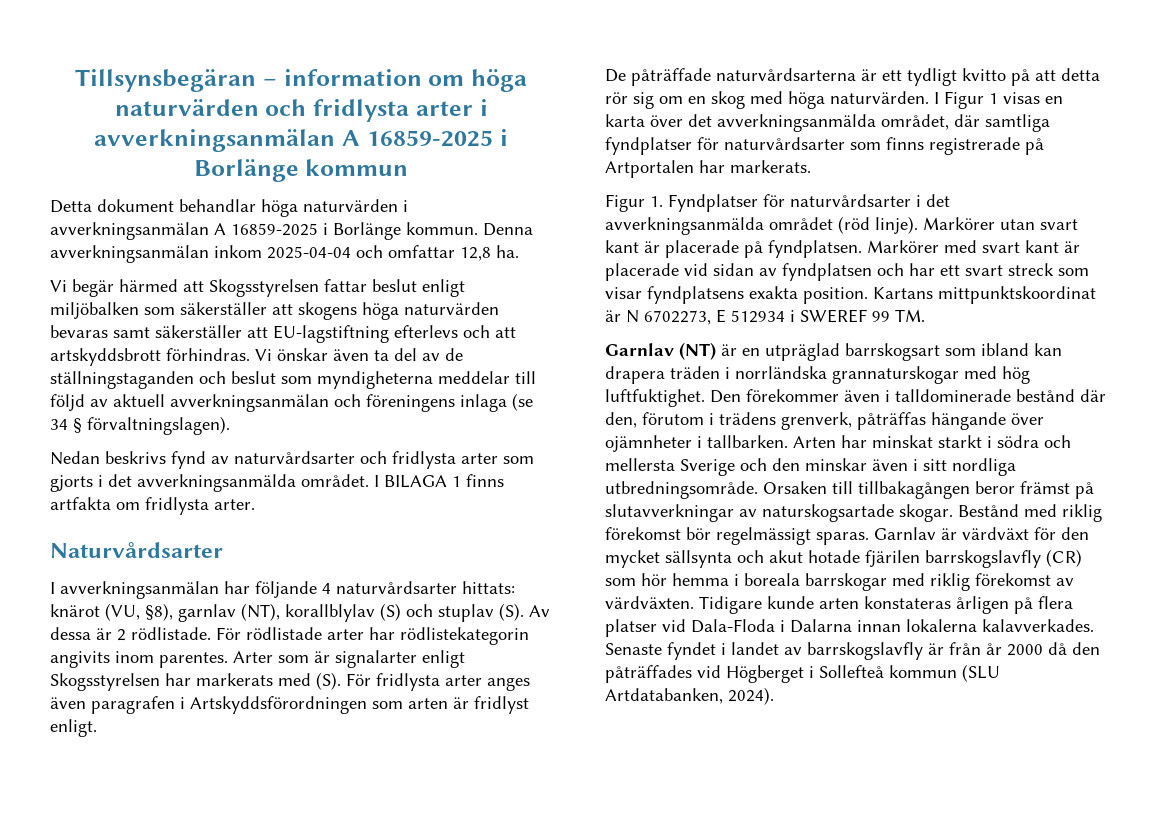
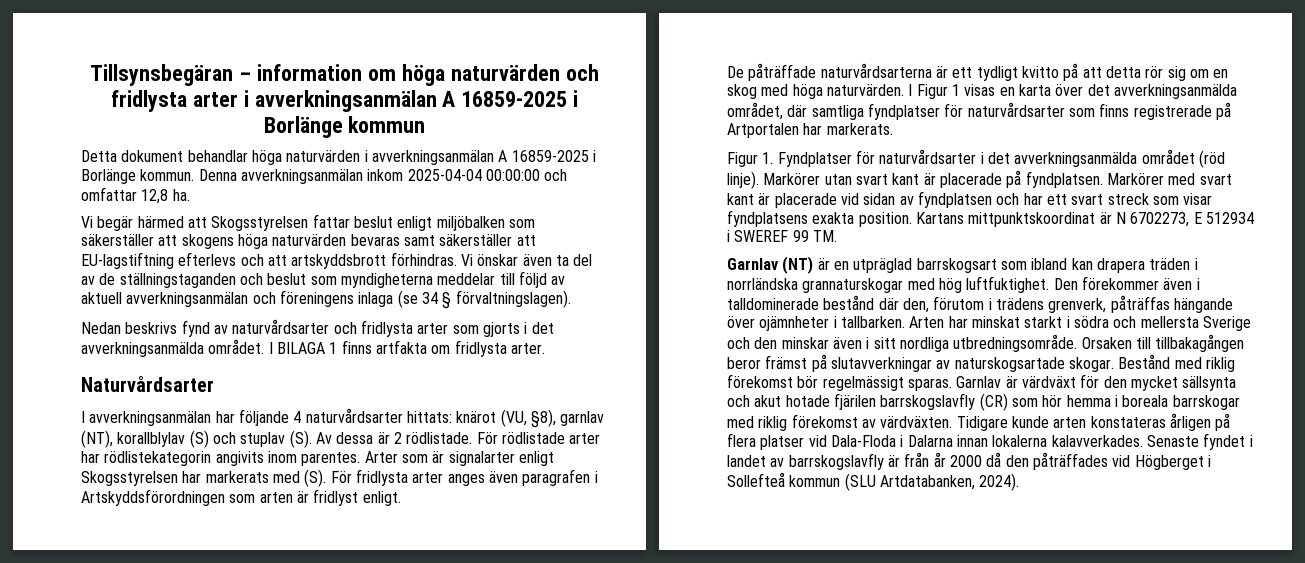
- Denna avverkningsanmälan inkom 2025-04-04 och omfattar 12,8 ha.
+ Denna avverkningsanmälan inkom 2025-04-04 00:00:00 och omfattar 12,8 ha.

